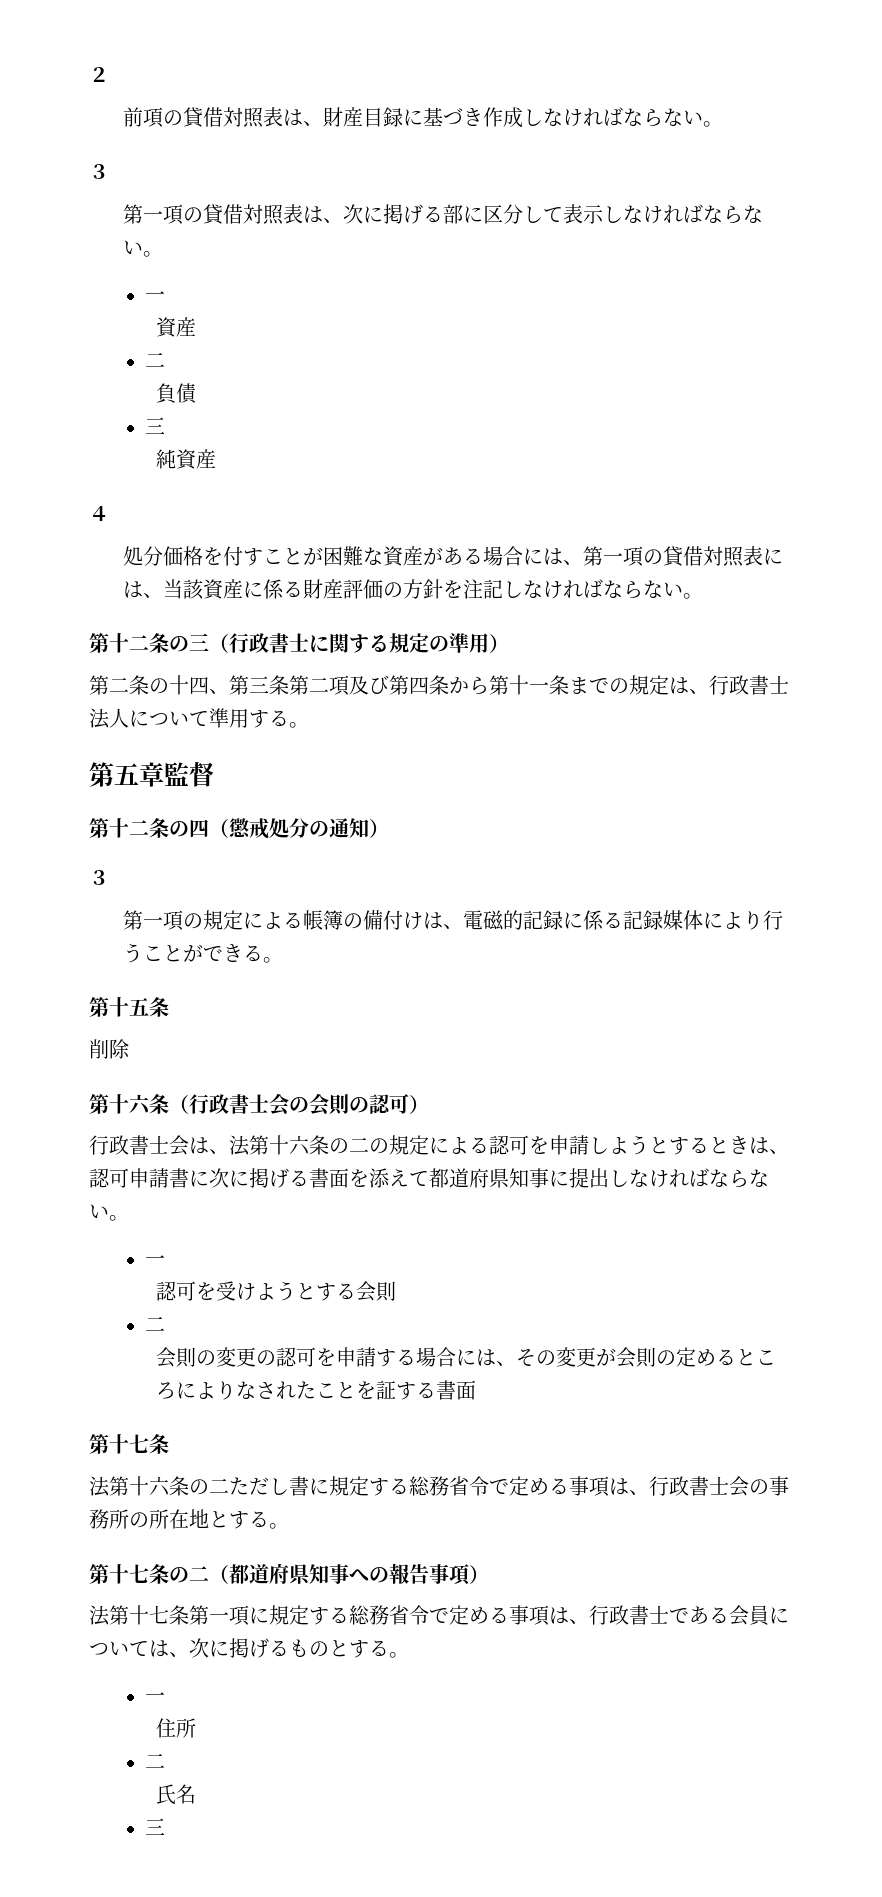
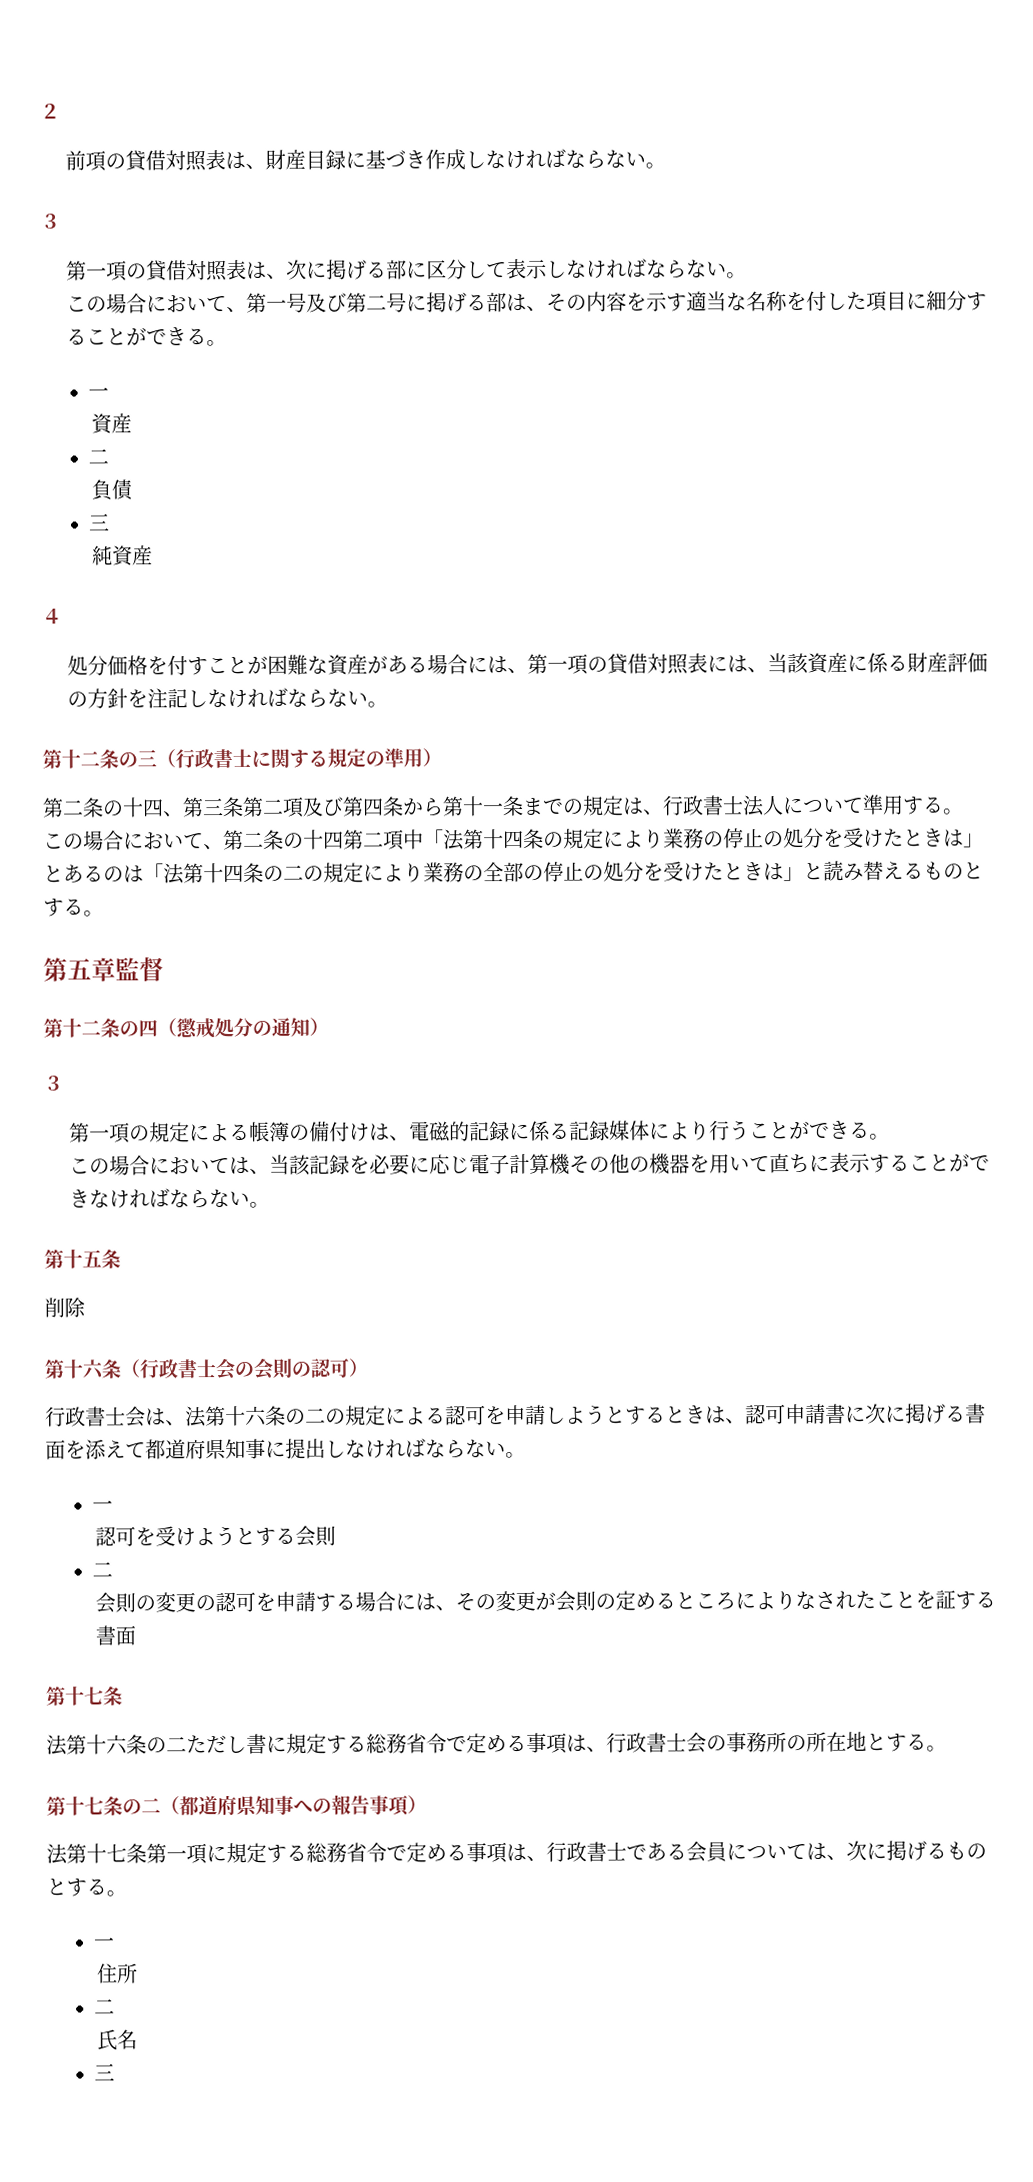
+ この場合において、第一号及び第二号に掲げる部は、その内容を示す適当な名称を付した項目に細分することができる。
+ この場合において、第二条の十四第二項中「法第十四条の規定により業務の停止の処分を受けたときは」とあるのは「法第十四条の二の規定により業務の全部の停止の処分を受けたときは」と読み替えるものとする。
+ この場合においては、当該記録を必要に応じ電子計算機その他の機器を用いて直ちに表示することができなければならない。

